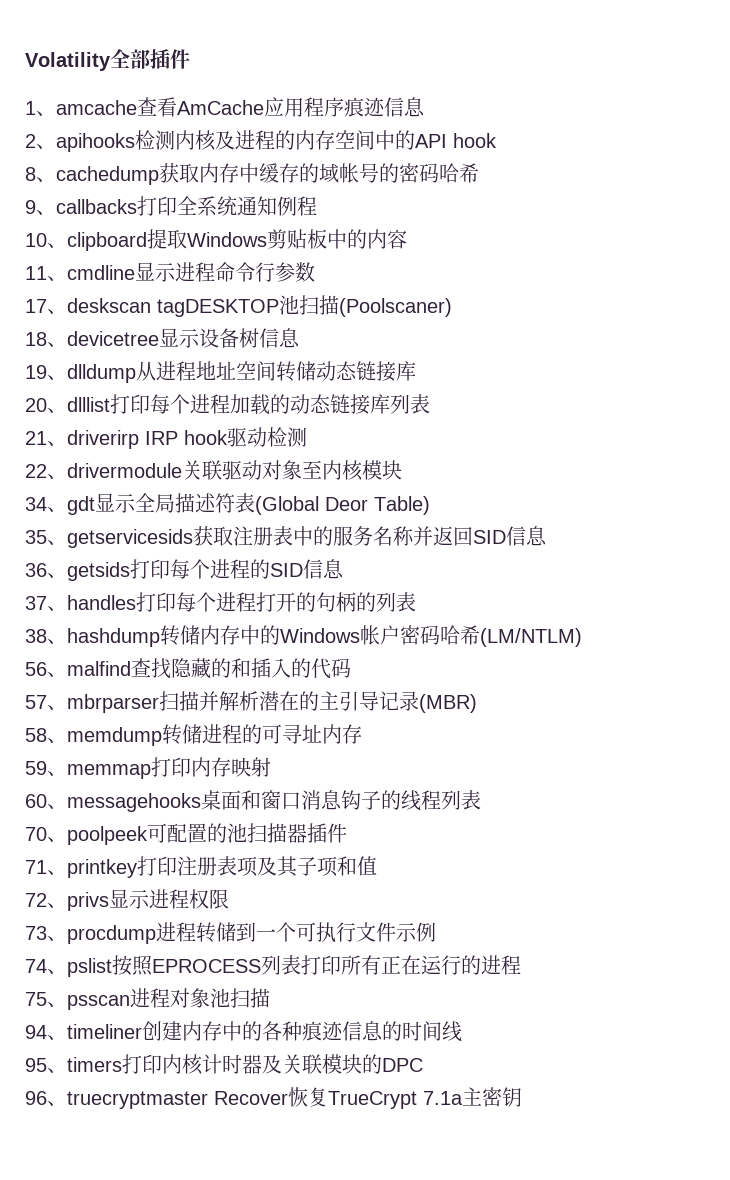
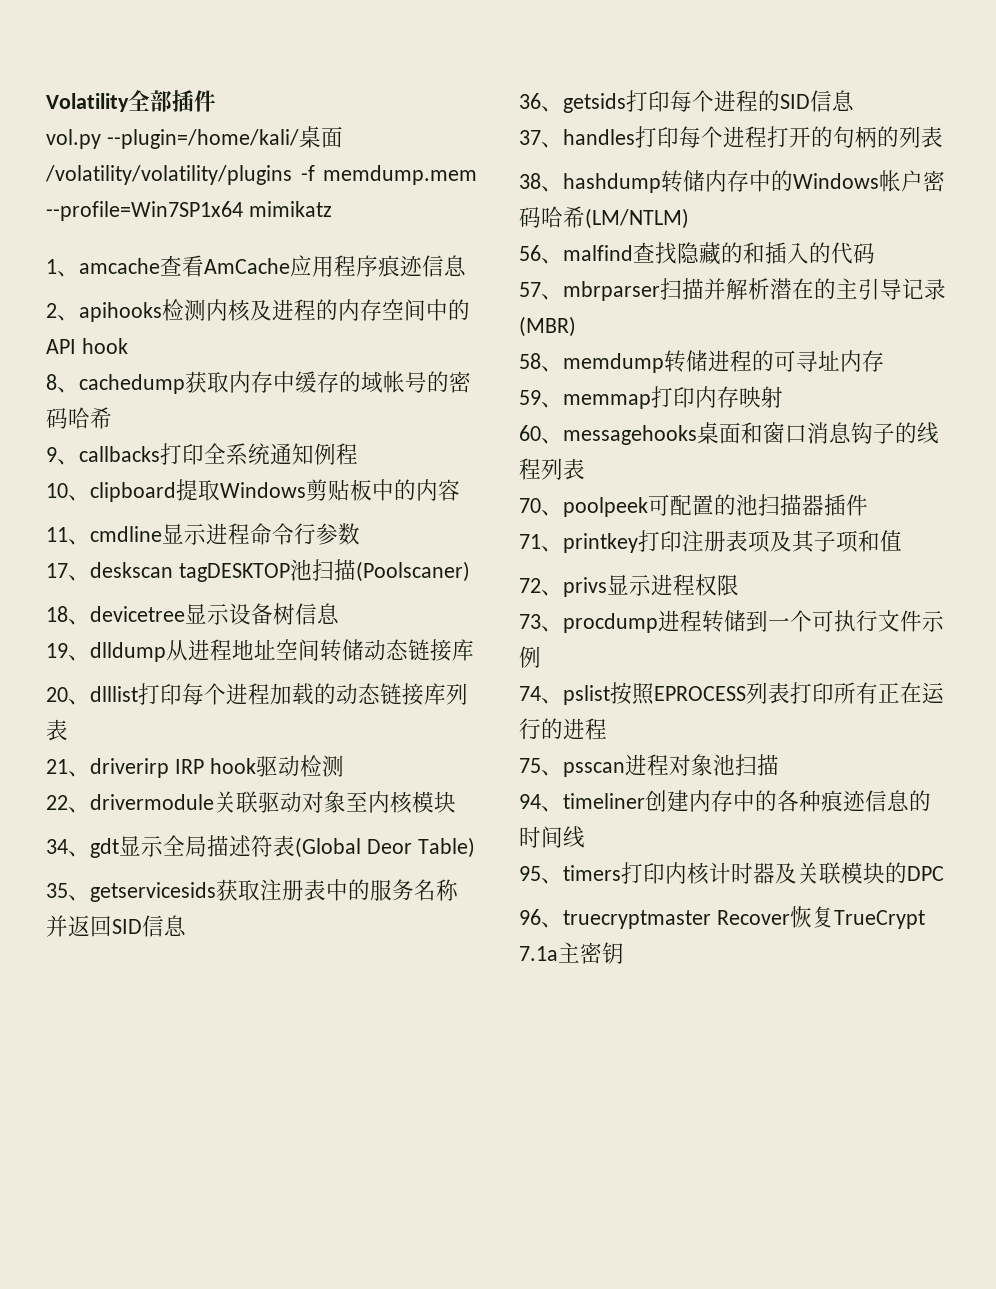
+ vol.py --plugin=/home/kali/桌面/volatility/volatility/plugins -f memdump.mem --profile=Win7SP1x64 mimikatz

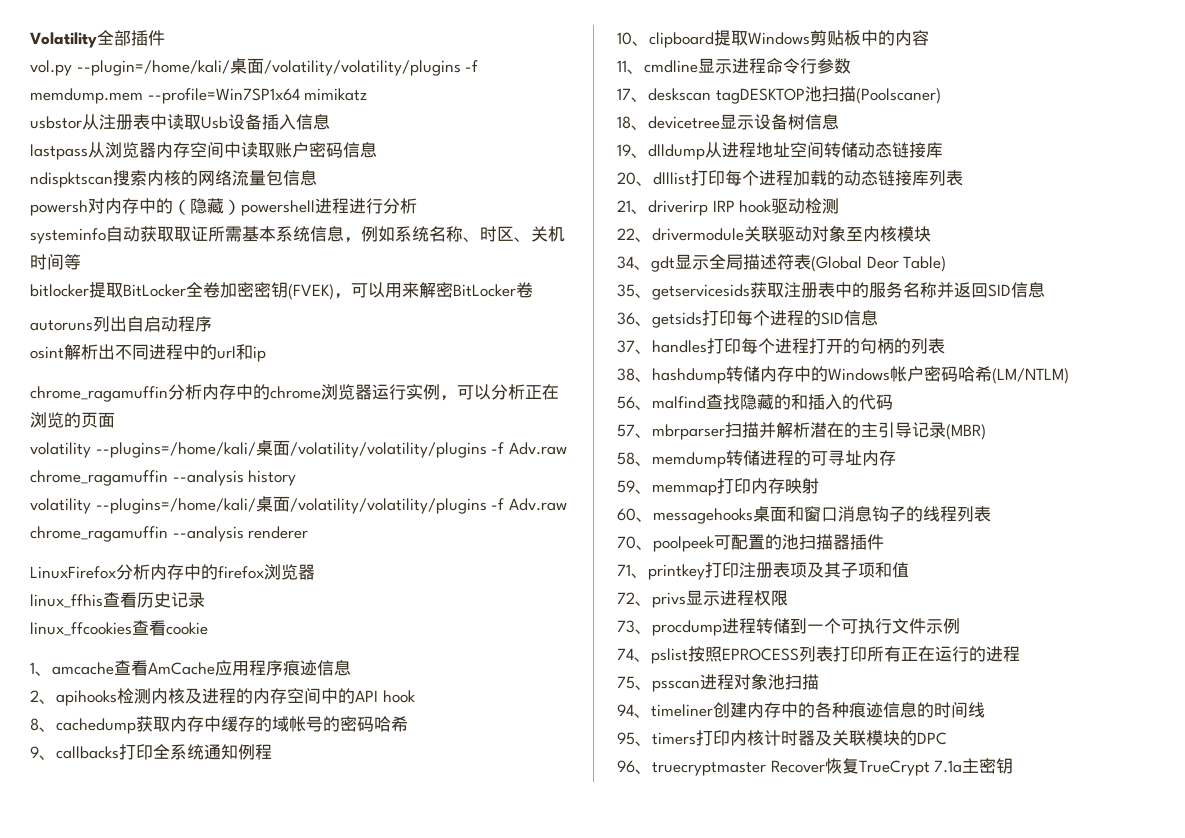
+ usbstor从注册表中读取Usb设备插入信息
+ lastpass从浏览器内存空间中读取账户密码信息
+ ndispktscan搜索内核的网络流量包信息
+ powersh对内存中的（隐藏）powershell进程进行分析
+ systeminfo自动获取取证所需基本系统信息，例如系统名称、时区、关机时间等
+ bitlocker提取BitLocker全卷加密密钥(FVEK)，可以用来解密BitLocker卷
+ autoruns列出自启动程序
+ osint解析出不同进程中的url和ip
+ chrome_ragamuffin分析内存中的chrome浏览器运行实例，可以分析正在浏览的页面
+ volatility --plugins=/home/kali/桌面/volatility/volatility/plugins -f Adv.raw chrome_ragamuffin --analysis history
+ volatility --plugins=/home/kali/桌面/volatility/volatility/plugins -f Adv.raw chrome_ragamuffin --analysis renderer
+ LinuxFirefox分析内存中的firefox浏览器
+ linux_ffhis查看历史记录
+ linux_ffcookies查看cookie

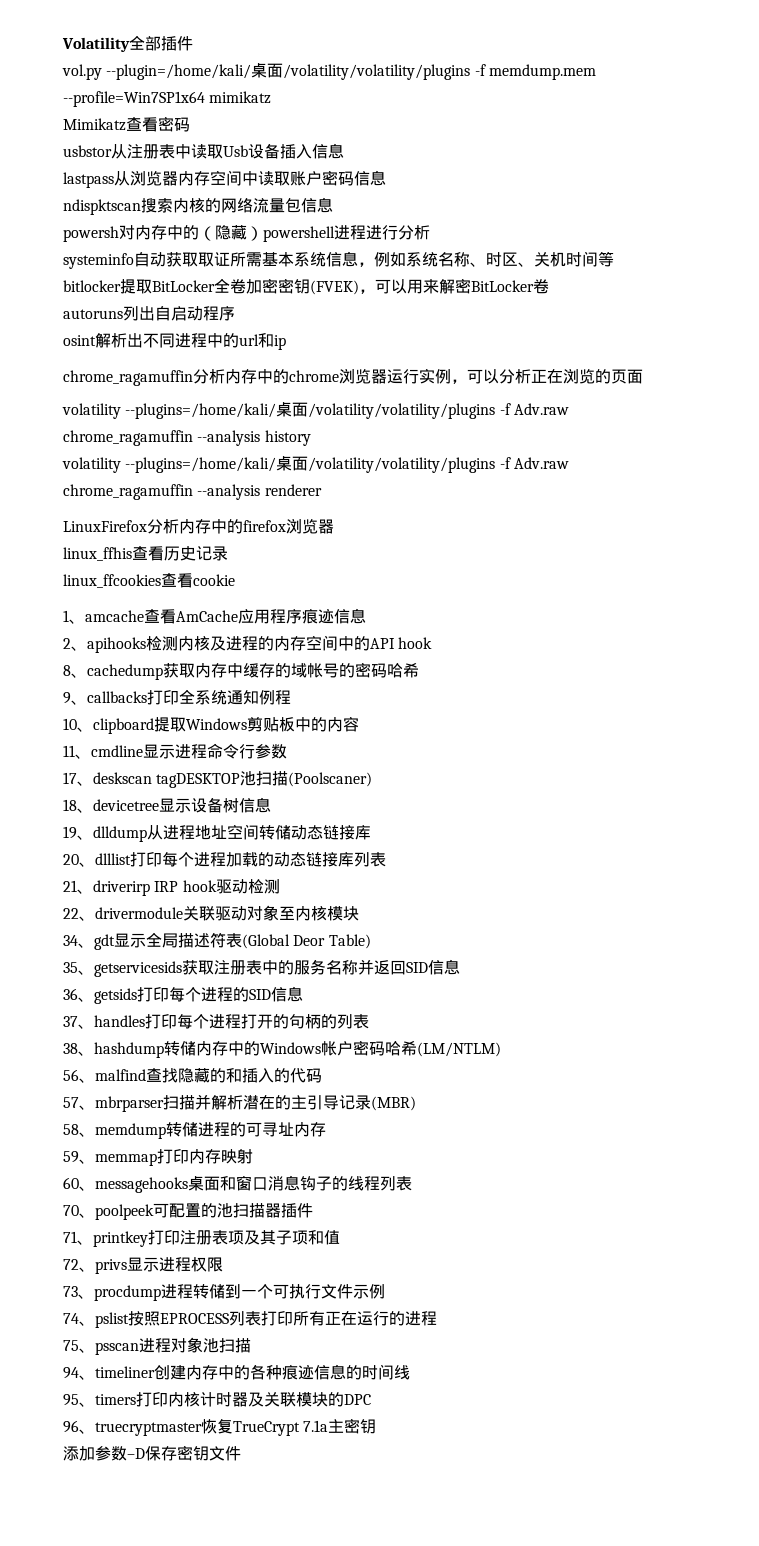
+ Mimikatz查看密码
- 96、truecryptmaster Recover恢复TrueCrypt 7.1a主密钥
+ 96、truecryptmaster恢复TrueCrypt 7.1a主密钥
+ 添加参数–D保存密钥文件

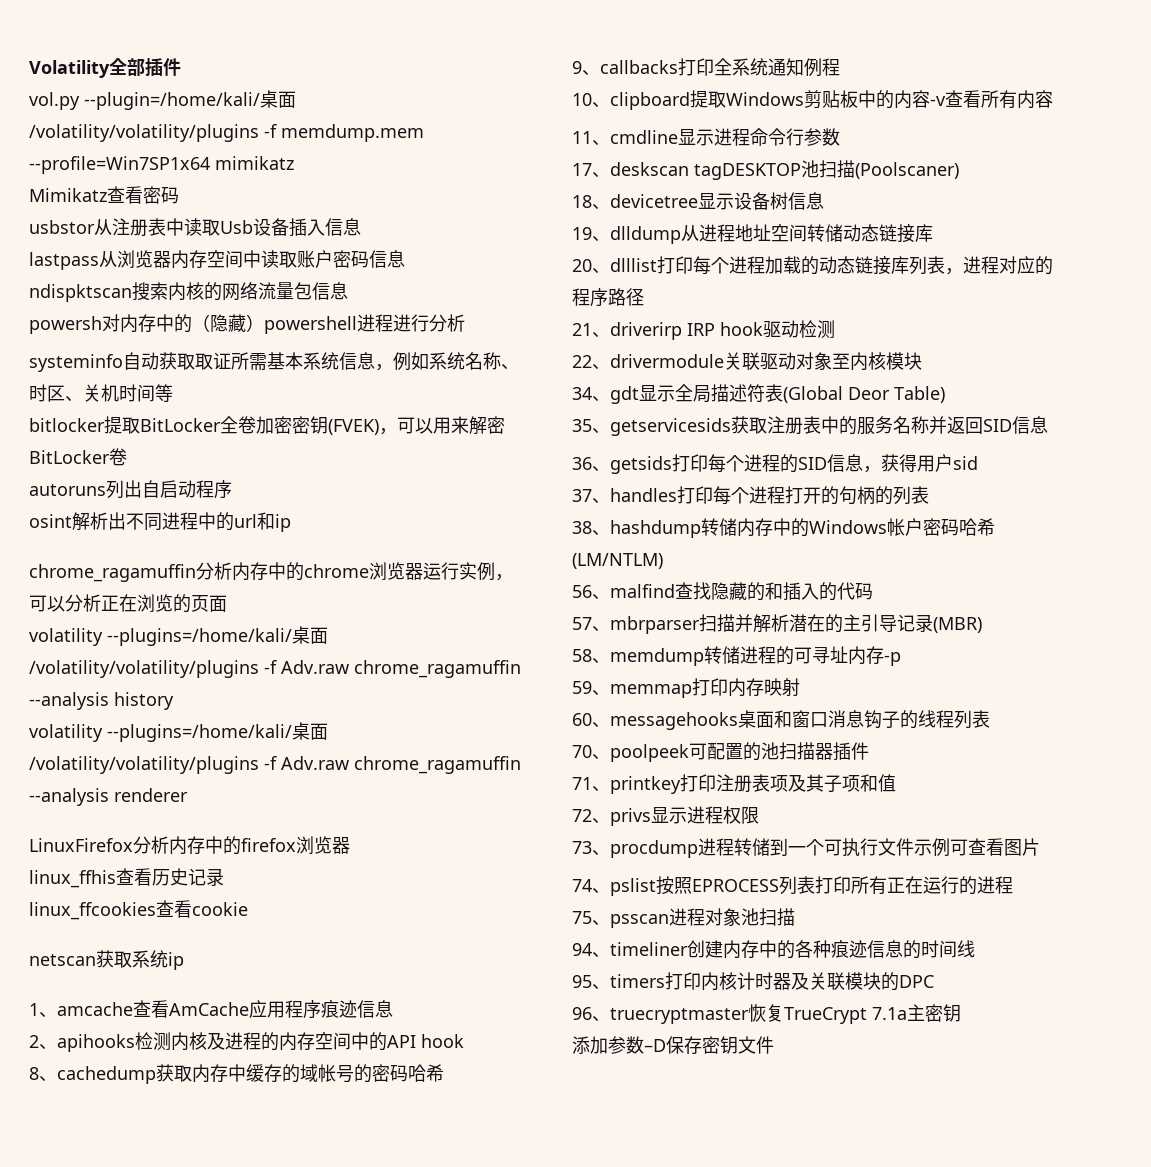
+ netscan获取系统ip
- 10、clipboard提取Windows剪贴板中的内容
+ 10、clipboard提取Windows剪贴板中的内容-v查看所有内容
- 20、dlllist打印每个进程加载的动态链接库列表
+ 20、dlllist打印每个进程加载的动态链接库列表，进程对应的程序路径
- 36、getsids打印每个进程的SID信息
+ 36、getsids打印每个进程的SID信息，获得用户sid
- 58、memdump转储进程的可寻址内存
+ 58、memdump转储进程的可寻址内存-p
- 73、procdump进程转储到一个可执行文件示例
+ 73、procdump进程转储到一个可执行文件示例可查看图片

